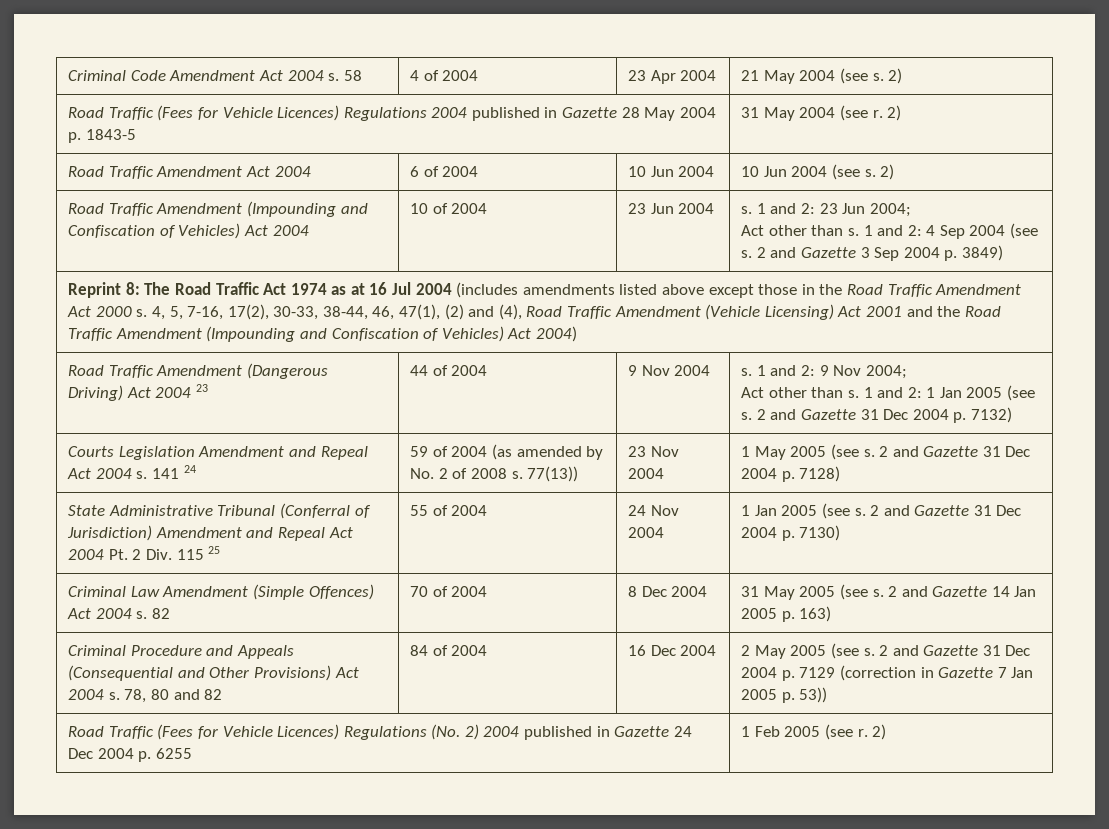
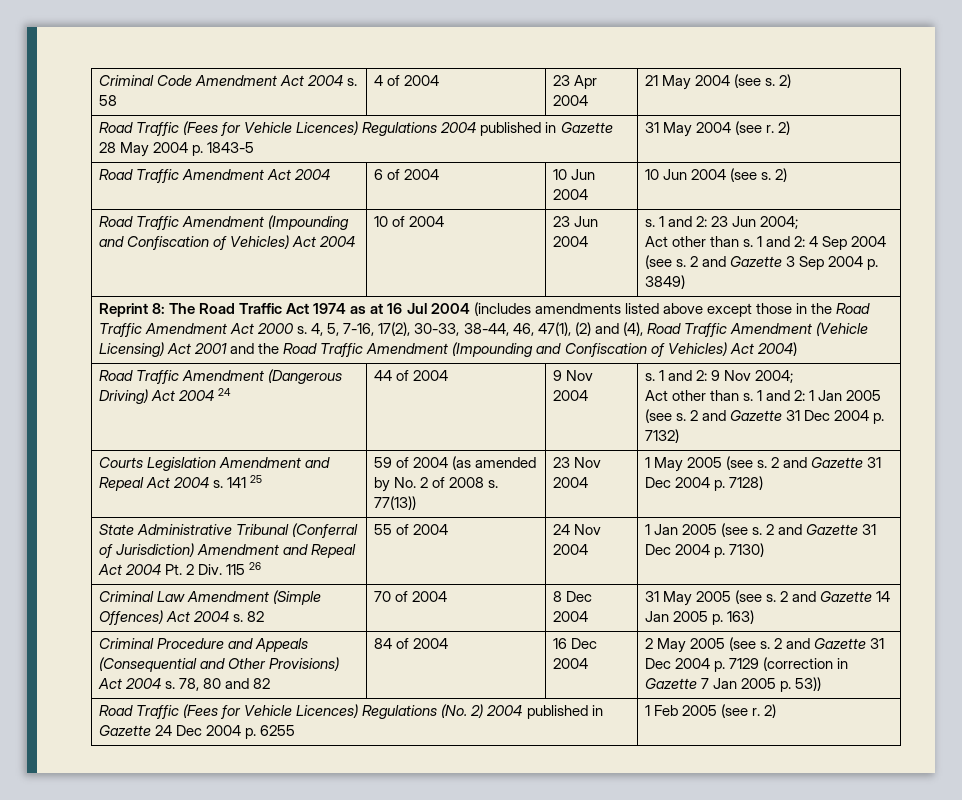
- Road Traffic Amendment (Dangerous Driving) Act 2004 23
+ Road Traffic Amendment (Dangerous Driving) Act 2004 24
- Courts Legislation Amendment and Repeal Act 2004 s. 141 24 | 59 of 2004 (as amended by No. 2 of 2008 s. 77(13)) | 23 Nov 2004 | 1 May 2005 (see s. 2 and Gazette 31 Dec 2004 p. 7128)
+ Courts Legislation Amendment and Repeal Act 2004 s. 141 25 | 59 of 2004 (as amended by No. 2 of 2008 s. 77(13)) | 23 Nov 2004 | 1 May 2005 (see s. 2 and Gazette 31 Dec 2004 p. 7128)
- State Administrative Tribunal (Conferral of Jurisdiction) Amendment and Repeal Act 2004 Pt. 2 Div. 115 25 | 55 of 2004 | 24 Nov 2004 | 1 Jan 2005 (see s. 2 and Gazette 31 Dec 2004 p. 7130)
+ State Administrative Tribunal (Conferral of Jurisdiction) Amendment and Repeal Act 2004 Pt. 2 Div. 115 26 | 55 of 2004 | 24 Nov 2004 | 1 Jan 2005 (see s. 2 and Gazette 31 Dec 2004 p. 7130)

